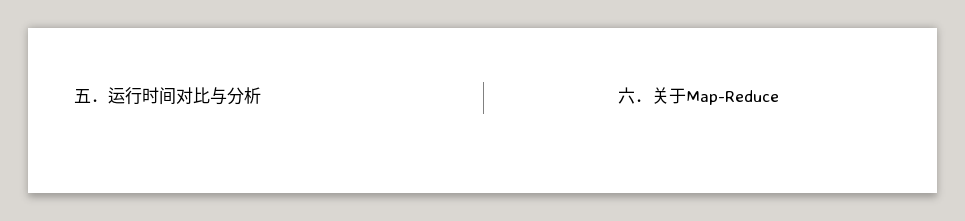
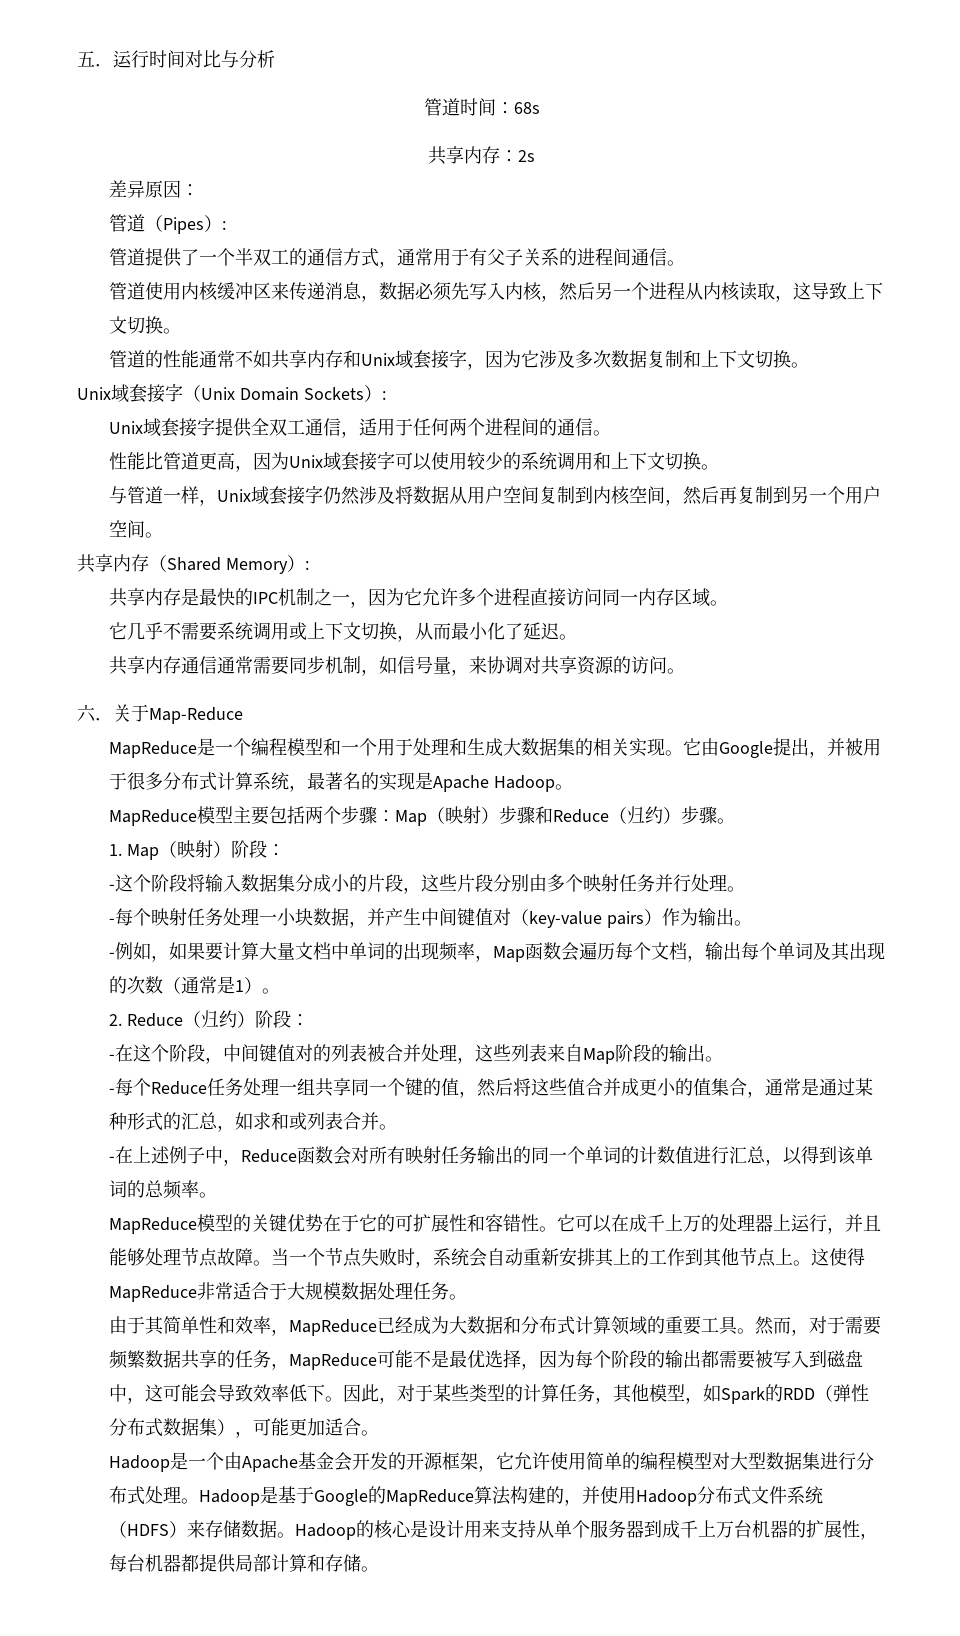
+ 管道时间：68s
+ 共享内存：2s
+ 差异原因：
+ 管道（Pipes）:
+ 管道提供了一个半双工的通信方式，通常用于有父子关系的进程间通信。
+ 管道使用内核缓冲区来传递消息，数据必须先写入内核，然后另一个进程从内核读取，这导致上下文切换。
+ 管道的性能通常不如共享内存和Unix域套接字，因为它涉及多次数据复制和上下文切换。
+ Unix域套接字（Unix Domain Sockets）:
+ Unix域套接字提供全双工通信，适用于任何两个进程间的通信。
+ 性能比管道更高，因为Unix域套接字可以使用较少的系统调用和上下文切换。
+ 与管道一样，Unix域套接字仍然涉及将数据从用户空间复制到内核空间，然后再复制到另一个用户空间。
+ 共享内存（Shared Memory）:
+ 共享内存是最快的IPC机制之一，因为它允许多个进程直接访问同一内存区域。
+ 它几乎不需要系统调用或上下文切换，从而最小化了延迟。
+ 共享内存通信通常需要同步机制，如信号量，来协调对共享资源的访问。
  六．关于Map-Reduce
+ MapReduce是一个编程模型和一个用于处理和生成大数据集的相关实现。它由Google提出，并被用于很多分布式计算系统，最著名的实现是Apache Hadoop。
+ MapReduce模型主要包括两个步骤：Map（映射）步骤和Reduce（归约）步骤。
+ 1. Map（映射）阶段：
+ -这个阶段将输入数据集分成小的片段，这些片段分别由多个映射任务并行处理。
+ -每个映射任务处理一小块数据，并产生中间键值对（key-value pairs）作为输出。
+ -例如，如果要计算大量文档中单词的出现频率，Map函数会遍历每个文档，输出每个单词及其出现的次数（通常是1）。
+ 2. Reduce（归约）阶段：
+ -在这个阶段，中间键值对的列表被合并处理，这些列表来自Map阶段的输出。
+ -每个Reduce任务处理一组共享同一个键的值，然后将这些值合并成更小的值集合，通常是通过某种形式的汇总，如求和或列表合并。
+ -在上述例子中，Reduce函数会对所有映射任务输出的同一个单词的计数值进行汇总，以得到该单词的总频率。
+ MapReduce模型的关键优势在于它的可扩展性和容错性。它可以在成千上万的处理器上运行，并且能够处理节点故障。当一个节点失败时，系统会自动重新安排其上的工作到其他节点上。这使得MapReduce非常适合于大规模数据处理任务。
+ 由于其简单性和效率，MapReduce已经成为大数据和分布式计算领域的重要工具。然而，对于需要频繁数据共享的任务，MapReduce可能不是最优选择，因为每个阶段的输出都需要被写入到磁盘中，这可能会导致效率低下。因此，对于某些类型的计算任务，其他模型，如Spark的RDD（弹性分布式数据集），可能更加适合。
+ Hadoop是一个由Apache基金会开发的开源框架，它允许使用简单的编程模型对大型数据集进行分布式处理。Hadoop是基于Google的MapReduce算法构建的，并使用Hadoop分布式文件系统（HDFS）来存储数据。Hadoop的核心是设计用来支持从单个服务器到成千上万台机器的扩展性，每台机器都提供局部计算和存储。

